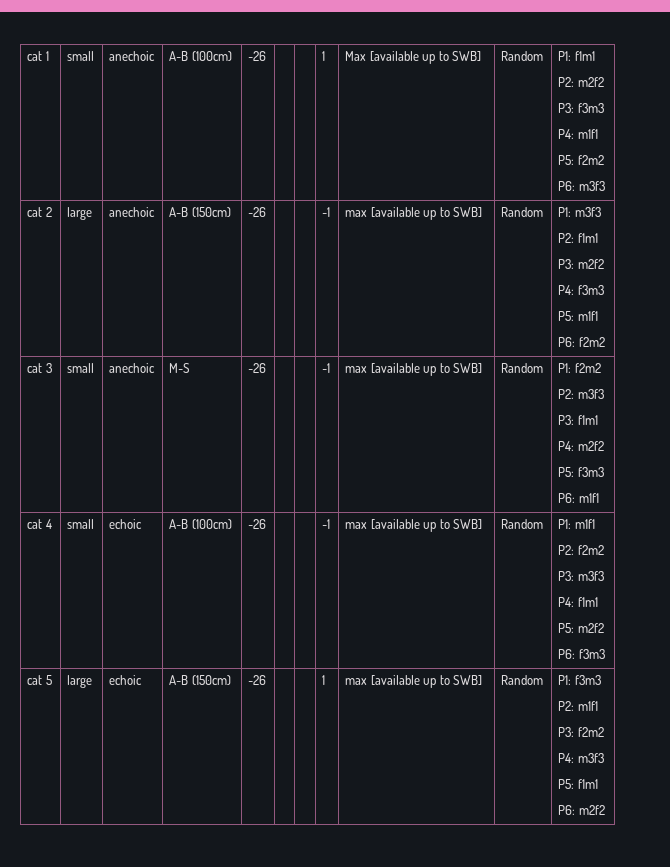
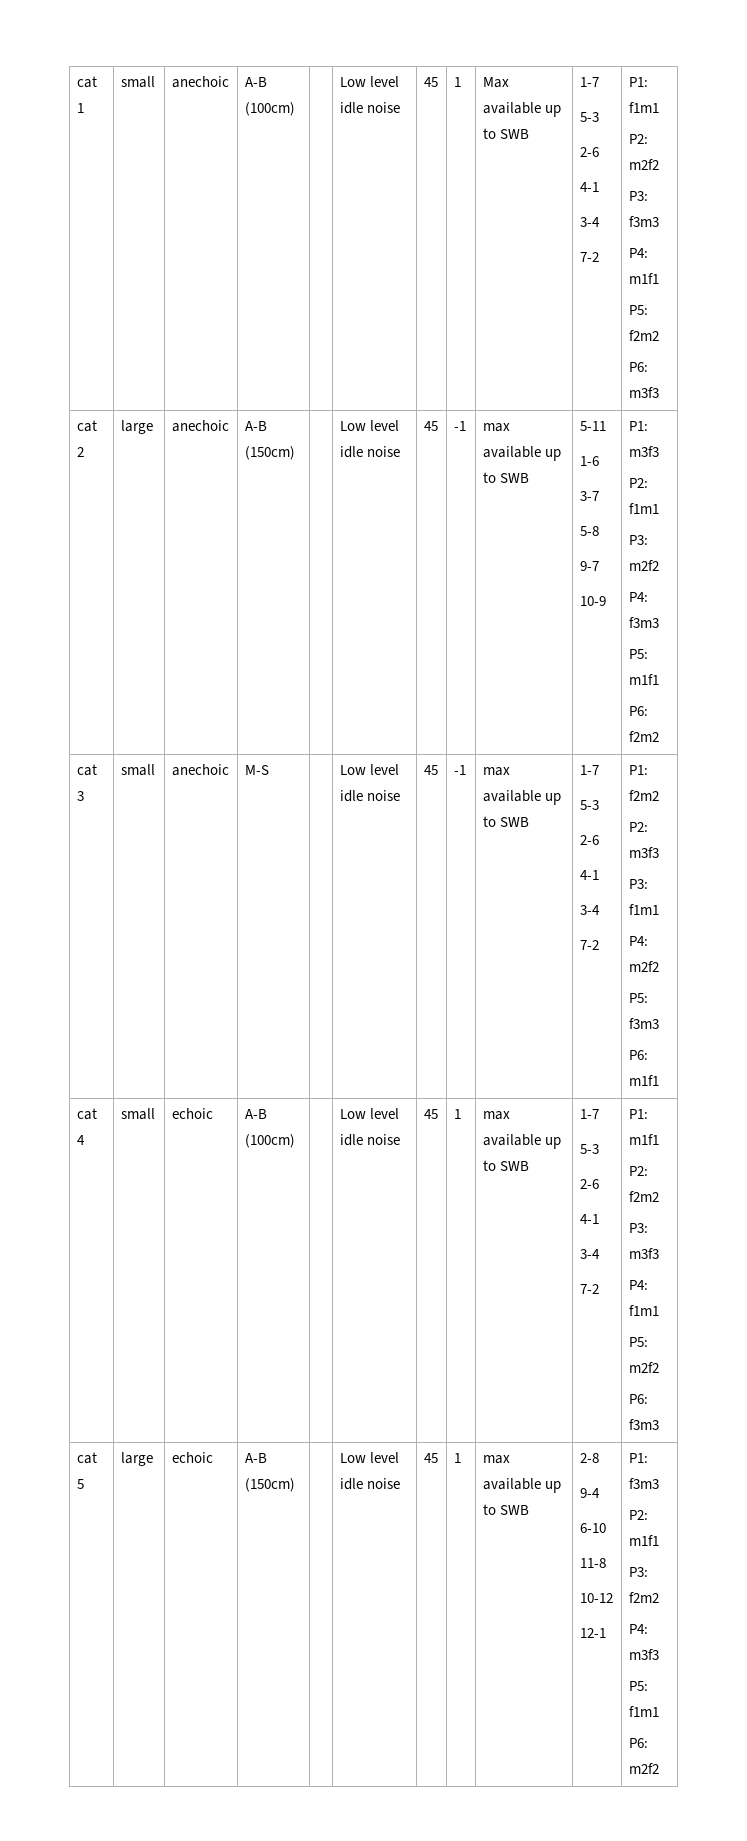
- cat 1 | small | anechoic | A-B (100cm) | -26 | | | 1 | Max [available up to SWB] | Random | P1: f1m1
+ cat 1 | small | anechoic | A-B (100cm) | | Low level idle noise | 45 | 1 | Max available up to SWB | 1-7
+ 5-3
+ 2-6
+ 4-1
+ 3-4
+ 7-2 | P1: f1m1
- cat 2 | large | anechoic | A-B (150cm) | -26 | | | -1 | max [available up to SWB] | Random | P1: m3f3
+ cat 2 | large | anechoic | A-B (150cm) | | Low level idle noise | 45 | -1 | max available up to SWB | 5-11
+ 1-6
+ 3-7
+ 5-8
+ 9-7
+ 10-9 | P1: m3f3
- cat 3 | small | anechoic | M-S | -26 | | | -1 | max [available up to SWB] | Random | P1: f2m2
+ cat 3 | small | anechoic | M-S | | Low level idle noise | 45 | -1 | max available up to SWB | 1-7
+ 5-3
+ 2-6
+ 4-1
+ 3-4
+ 7-2 | P1: f2m2
- cat 4 | small | echoic | A-B (100cm) | -26 | | | -1 | max [available up to SWB] | Random | P1: m1f1
+ cat 4 | small | echoic | A-B (100cm) | | Low level idle noise | 45 | 1 | max available up to SWB | 1-7
+ 5-3
+ 2-6
+ 4-1
+ 3-4
+ 7-2 | P1: m1f1
- cat 5 | large | echoic | A-B (150cm) | -26 | | | 1 | max [available up to SWB] | Random | P1: f3m3
+ cat 5 | large | echoic | A-B (150cm) | | Low level idle noise | 45 | 1 | max available up to SWB | 2-8
+ 9-4
+ 6-10
+ 11-8
+ 10-12
+ 12-1 | P1: f3m3

